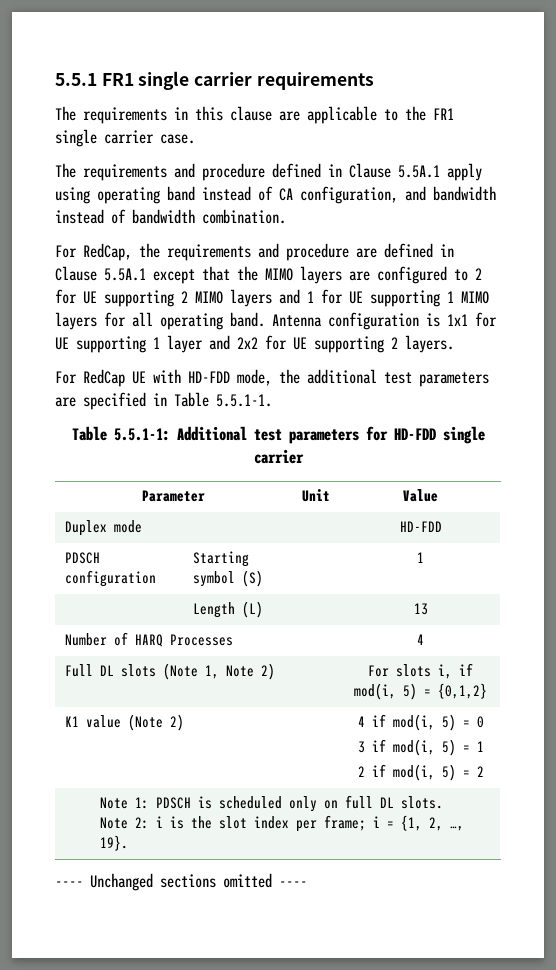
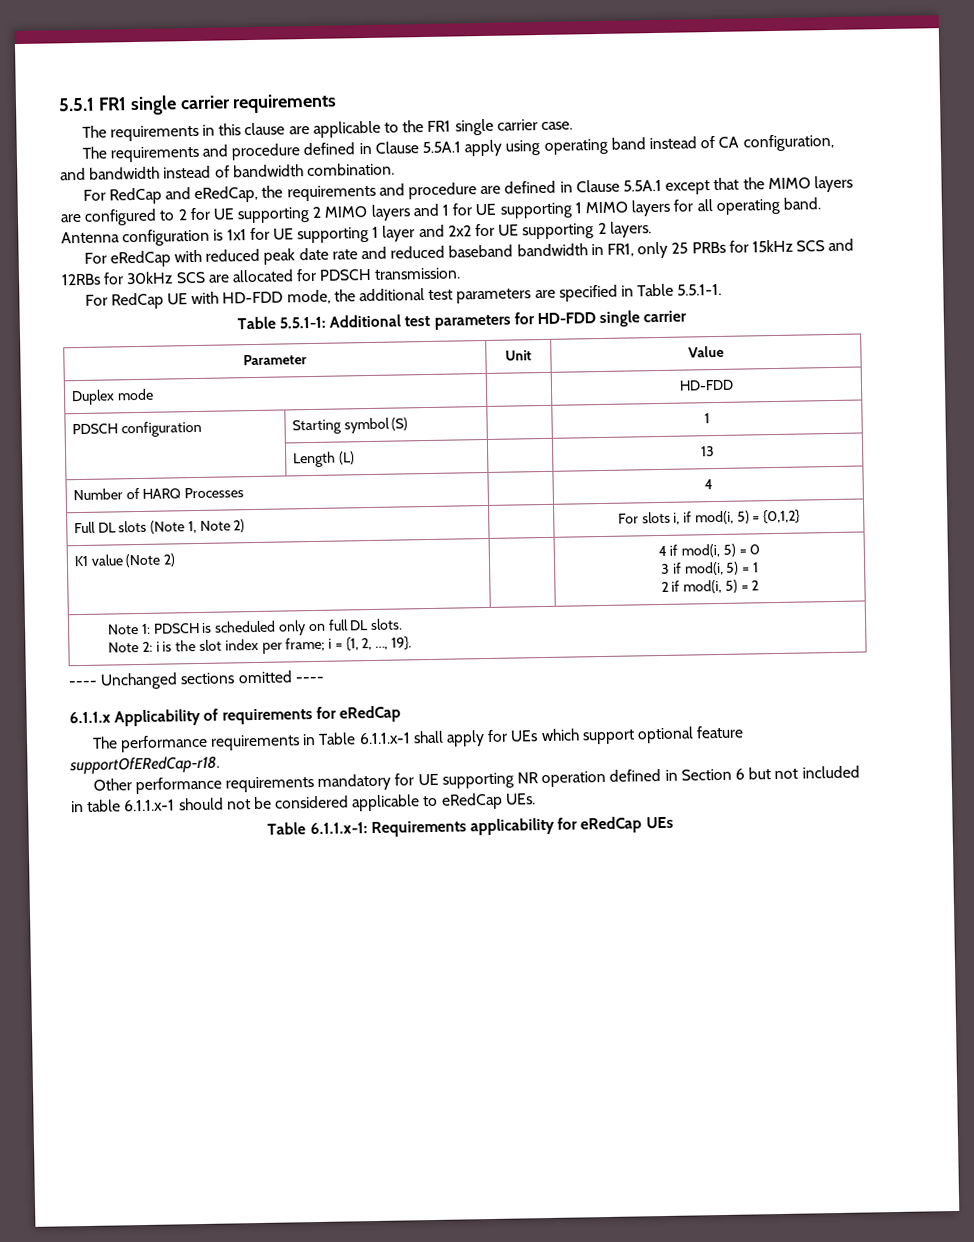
- For RedCap, the requirements and procedure are defined in Clause 5.5A.1 except that the MIMO layers are configured to 2 for UE supporting 2 MIMO layers and 1 for UE supporting 1 MIMO layers for all operating band.
+ For RedCap and eRedCap, the requirements and procedure are defined in Clause 5.5A.1 except that the MIMO layers are configured to 2 for UE supporting 2 MIMO layers and 1 for UE supporting 1 MIMO layers for all operating band.
+ For eRedCap with reduced peak date rate and reduced baseband bandwidth in FR1, only 25 PRBs for 15kHz SCS and 12RBs for 30kHz SCS are allocated for PDSCH transmission.
+ 6.1.1.x Applicability of requirements for eRedCap
+ The performance requirements in Table 6.1.1.x-1 shall apply for UEs which support optional feature supportOfERedCap-r18.
+ Other performance requirements mandatory for UE supporting NR operation defined in Section 6 but not included in table 6.1.1.x-1 should not be considered applicable to eRedCap UEs.
+ Table 6.1.1.x-1: Requirements applicability for eRedCap UEs

